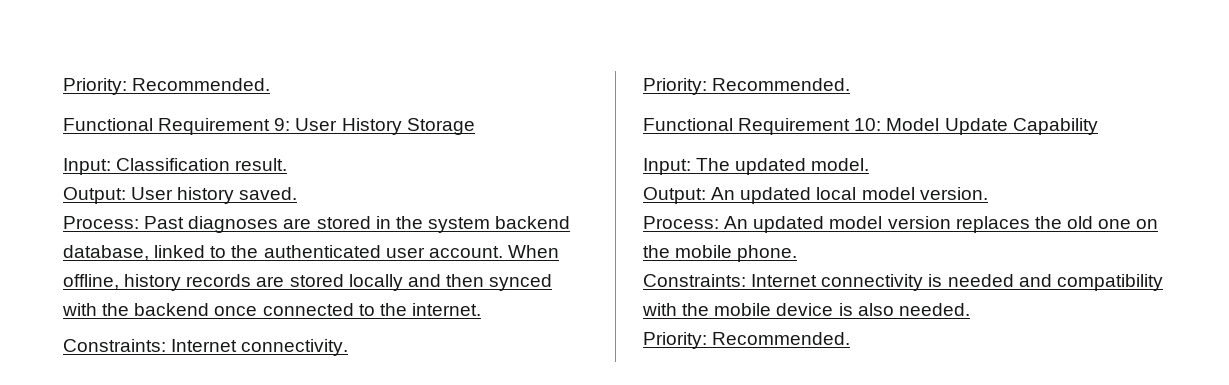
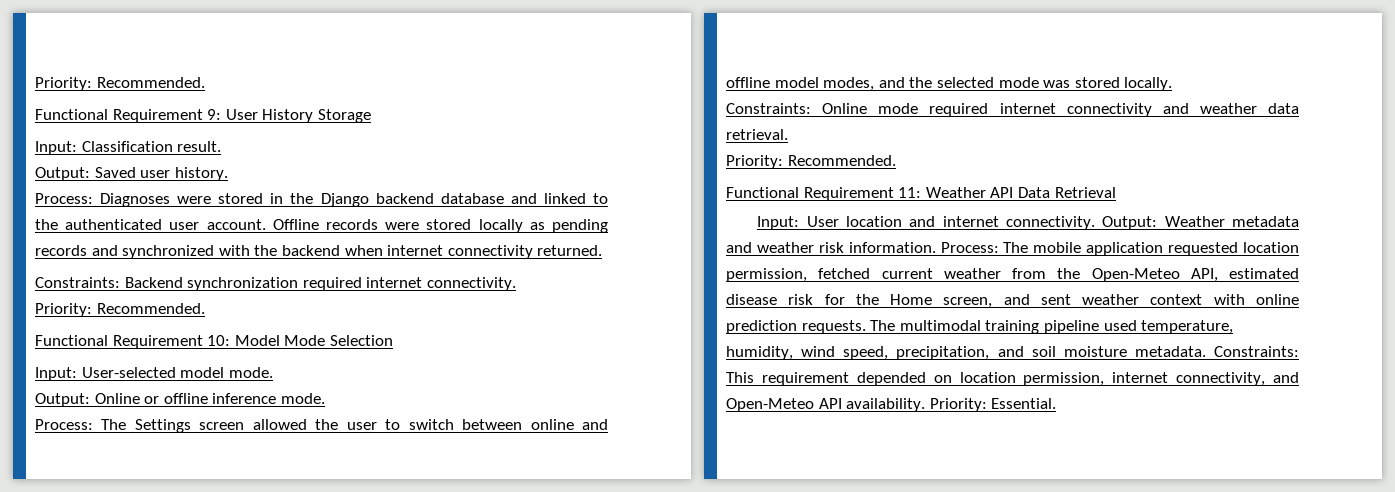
- Output: User history saved.
- Process: Past diagnoses are stored in the system backend database, linked to the authenticated user account.
+ Output: Saved user history.
+ Process: Diagnoses were stored in the Django backend database and linked to the authenticated user account.
- When offline, history records are stored locally and then synced with the backend once connected to the internet.
- Constraints: Internet connectivity.
+ Offline records were stored locally as pending records and synchronized with the backend when internet connectivity returned.
+ Constraints: Backend synchronization required internet connectivity.
- Functional Requirement 10: Model Update Capability
- Input: The updated model.
- Output: An updated local model version.
- Process: An updated model version replaces the old one on the mobile phone.
- Constraints: Internet connectivity is needed and compatibility with the mobile device is also needed.
+ Functional Requirement 10: Model Mode Selection
+ Input: User-selected model mode.
+ Output: Online or offline inference mode.
+ Process: The Settings screen allowed the user to switch between online and offline model modes, and the selected mode was stored locally.
+ Constraints: Online mode required internet connectivity and weather data retrieval.
  Priority: Recommended.
+ Functional Requirement 11: Weather API Data Retrieval
+ Input: User location and internet connectivity. Output: Weather metadata and weather risk information. Process: The mobile application requested location permission, fetched current weather from the Open-Meteo API, estimated disease risk for the Home screen, and sent weather context with online prediction requests. The multimodal training pipeline used temperature, humidity, wind speed, precipitation, and soil moisture metadata. Constraints: This requirement depended on location permission, internet connectivity, and Open-Meteo API availability. Priority: Essential.

